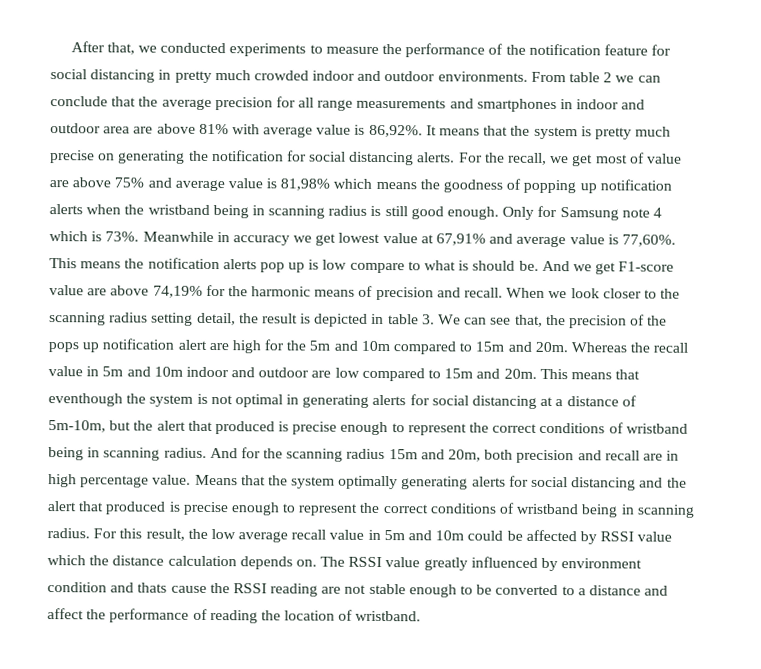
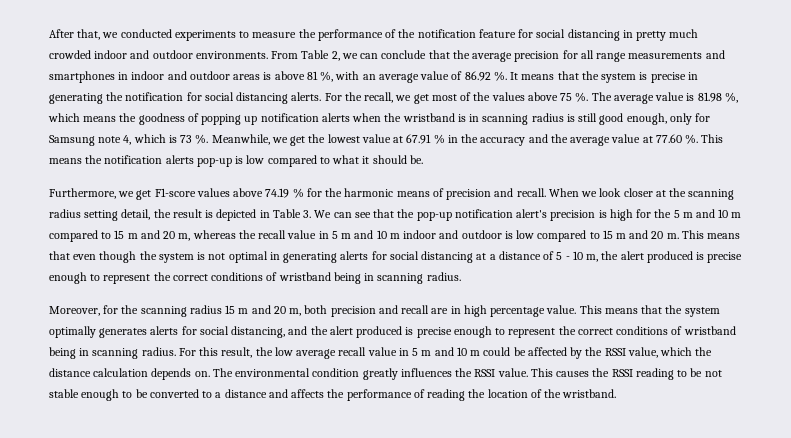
- From table 2 we can conclude that the average precision for all range measurements and smartphones in indoor and outdoor area are above 81% with average value is 86,92%.
+ From Table 2, we can conclude that the average precision for all range measurements and smartphones in indoor and outdoor areas is above 81 %, with an average value of 86.92 %.
- It means that the system is pretty much precise on generating the notification for social distancing alerts.
+ It means that the system is precise in generating the notification for social distancing alerts.
- For the recall, we get most of value are above 75% and average value is 81,98% which means the goodness of popping up notification alerts when the wristband being in scanning radius is still good enough. Only for Samsung note 4 which is 73%. Meanwhile in accuracy we get lowest value at 67,91% and average value is 77,60%.
+ For the recall, we get most of the values above 75 %. The average value is 81.98 %, which means the goodness of popping up notification alerts when the wristband is in scanning radius is still good enough, only for Samsung note 4, which is 73 %. Meanwhile, we get the lowest value at 67.91 % in the accuracy and the average value at 77.60 %.
- This means the notification alerts pop up is low compare to what is should be. And we get F1-score value are above 74,19% for the harmonic means of precision and recall.
+ This means the notification alerts pop-up is low compared to what it should be.
+ Furthermore, we get F1-score values above 74.19 % for the harmonic means of precision and recall.
- When we look closer to the scanning radius setting detail, the result is depicted in table 3. We can see that, the precision of the pops up notification alert are high for the 5m and 10m compared to 15m and 20m. Whereas the recall value in 5m and 10m indoor and outdoor are low compared to 15m and 20m. This means that eventhough the system is not optimal in generating alerts for social distancing at a distance of 5m-10m, but the alert that produced is precise enough to represent the correct conditions of wristband being in scanning radius. And for the scanning radius 15m and 20m, both precision and recall are in high percentage value.
+ When we look closer at the scanning radius setting detail, the result is depicted in Table 3. We can see that the pop-up notification alert's precision is high for the 5 m and 10 m compared to 15 m and 20 m, whereas the recall value in 5 m and 10 m indoor and outdoor is low compared to 15 m and 20 m. This means that even though the system is not optimal in generating alerts for social distancing at a distance of 5 - 10 m, the alert produced is precise enough to represent the correct conditions of wristband being in scanning radius.
+ Moreover, for the scanning radius 15 m and 20 m, both precision and recall are in high percentage value.
- Means that the system optimally generating alerts for social distancing and the alert that produced is precise enough to represent the correct conditions of wristband being in scanning radius.
+ This means that the system optimally generates alerts for social distancing, and the alert produced is precise enough to represent the correct conditions of wristband being in scanning radius.
- For this result, the low average recall value in 5m and 10m could be affected by RSSI value which the distance calculation depends on.
+ For this result, the low average recall value in 5 m and 10 m could be affected by the RSSI value, which the distance calculation depends on.
- The RSSI value greatly influenced by environment condition and thats cause the RSSI reading are not stable enough to be converted to a distance and affect the performance of reading the location of wristband.
+ The environmental condition greatly influences the RSSI value. This causes the RSSI reading to be not stable enough to be converted to a distance and affects the performance of reading the location of the wristband.

